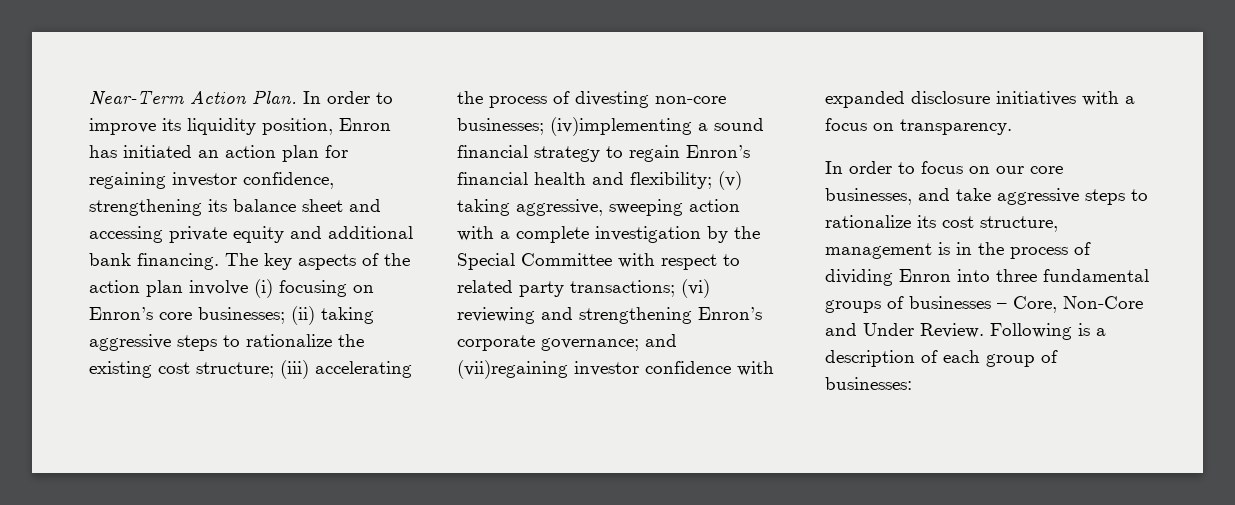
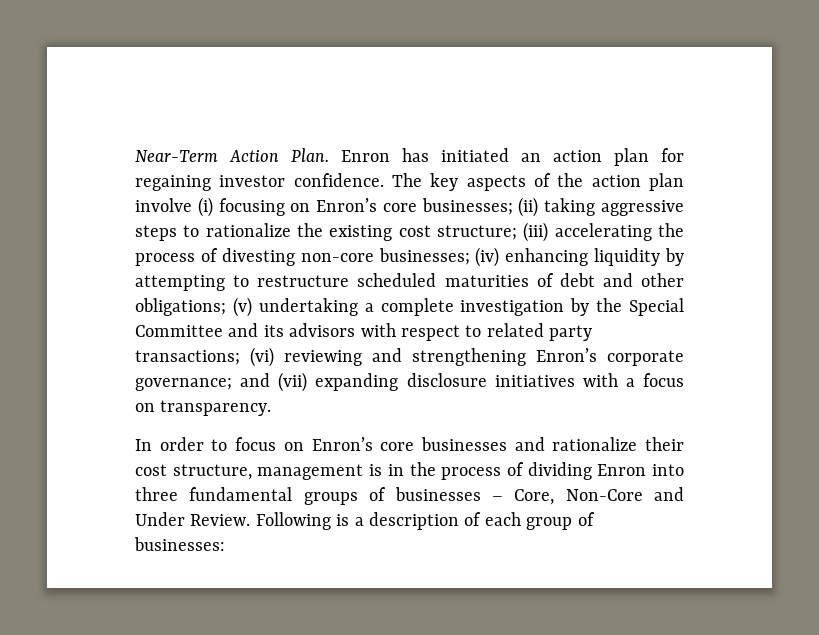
- In order to improve its liquidity position, Enron has initiated an action plan for regaining investor confidence, strengthening its balance sheet and accessing private equity and additional bank financing.
+ Enron has initiated an action plan for regaining investor confidence.
- The key aspects of the action plan involve (i) focusing on Enron’s core businesses; (ii) taking aggressive steps to rationalize the existing cost structure; (iii) accelerating the process of divesting non-core businesses; (iv)implementing a sound financial strategy to regain Enron’s financial health and flexibility; (v) taking aggressive, sweeping action with a complete investigation by the Special Committee with respect to related party transactions; (vi) reviewing and strengthening Enron’s corporate governance; and (vii)regaining investor confidence with expanded disclosure initiatives with a focus on transparency.
+ The key aspects of the action plan involve (i) focusing on Enron’s core businesses; (ii) taking aggressive steps to rationalize the existing cost structure; (iii) accelerating the process of divesting non-core businesses; (iv) enhancing liquidity by attempting to restructure scheduled maturities of debt and other obligations; (v) undertaking a complete investigation by the Special Committee and its advisors with respect to related party transactions; (vi) reviewing and strengthening Enron’s corporate governance; and (vii) expanding disclosure initiatives with a focus on transparency.
- In order to focus on our core businesses, and take aggressive steps to rationalize its cost structure, management is in the process of dividing Enron into three fundamental groups of businesses – Core, Non-Core and Under Review.
+ In order to focus on Enron’s core businesses and rationalize their cost structure, management is in the process of dividing Enron into three fundamental groups of businesses – Core, Non-Core and Under Review.

